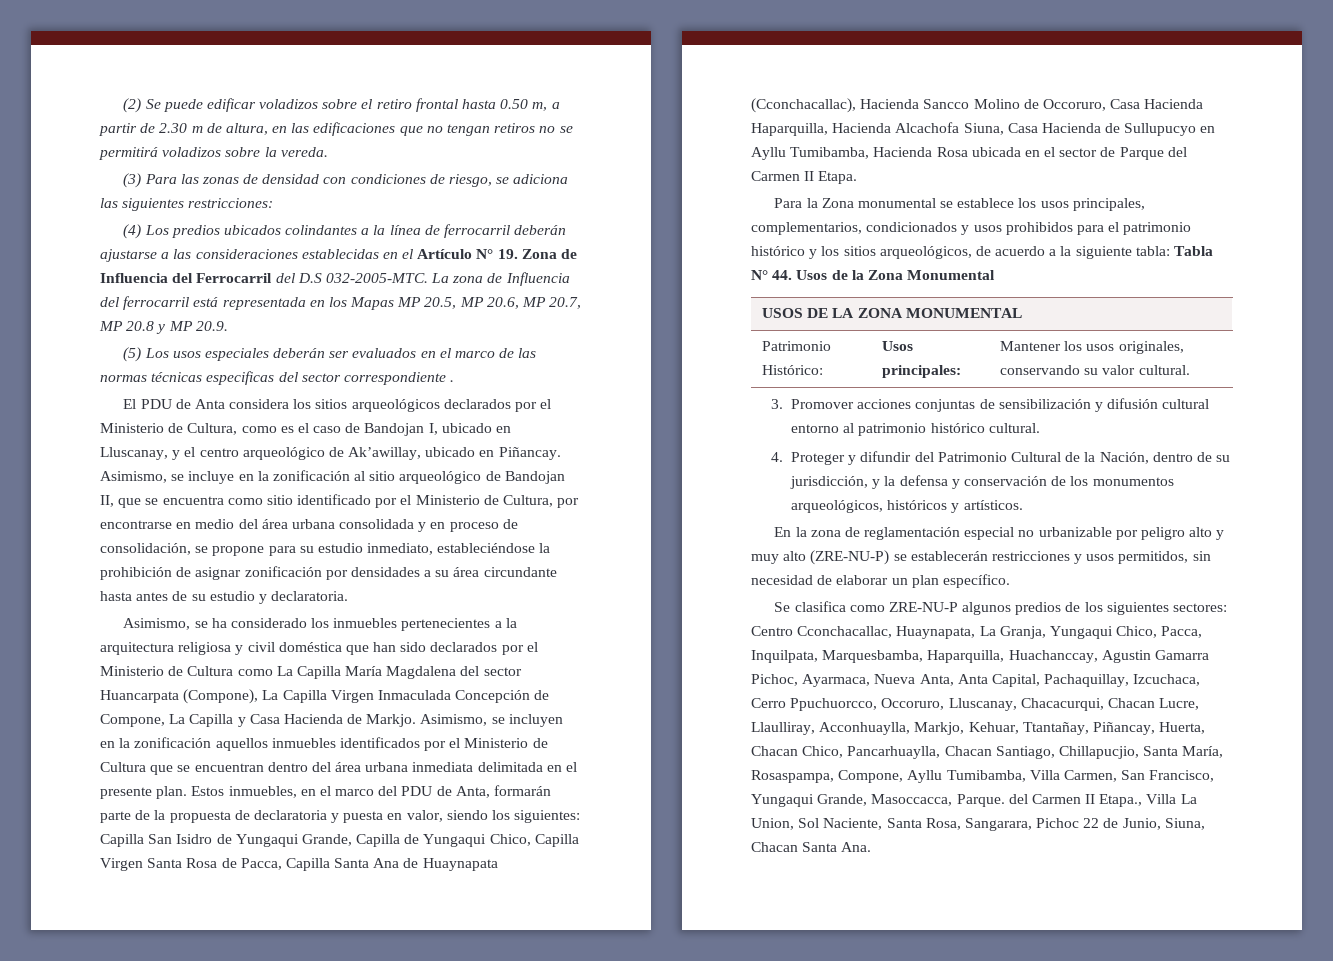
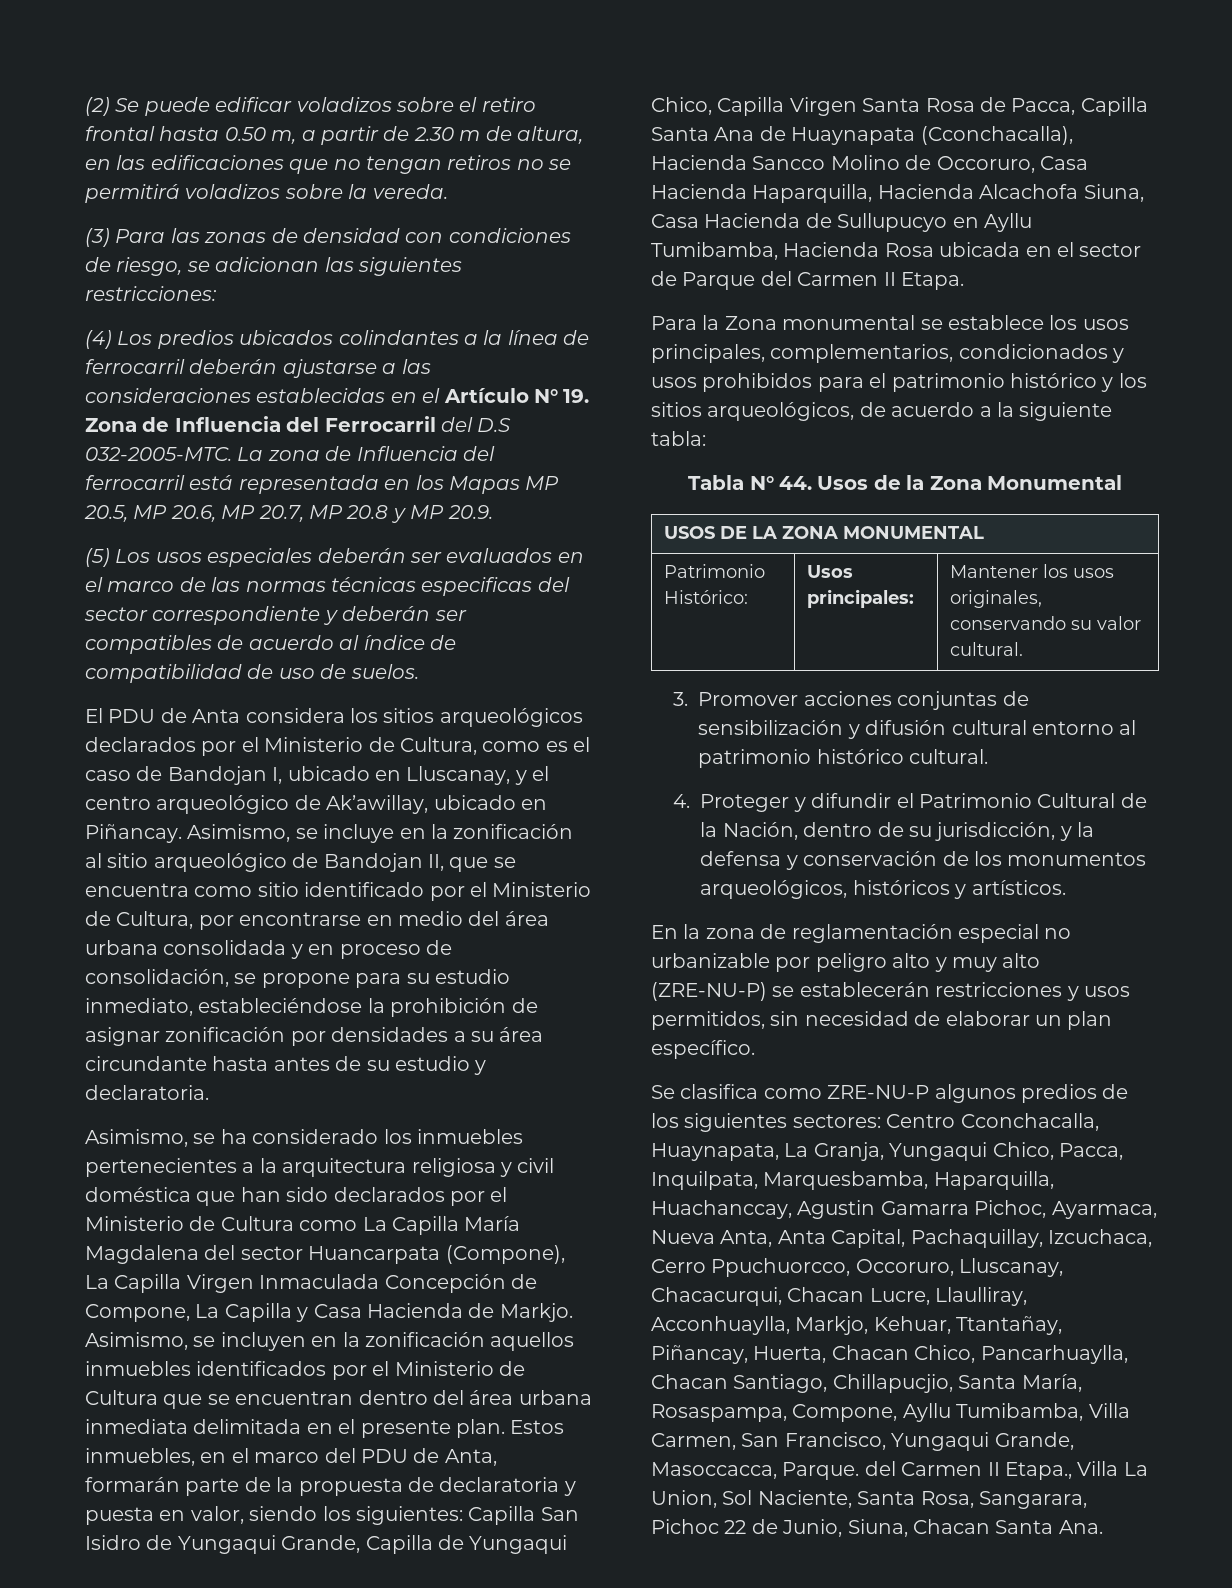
- (3) Para las zonas de densidad con condiciones de riesgo, se adiciona las siguientes restricciones:
+ (3) Para las zonas de densidad con condiciones de riesgo, se adicionan las siguientes restricciones:
- (5) Los usos especiales deberán ser evaluados en el marco de las normas técnicas especificas del sector correspondiente .
+ (5) Los usos especiales deberán ser evaluados en el marco de las normas técnicas especificas del sector correspondiente y deberán ser compatibles de acuerdo al índice de compatibilidad de uso de suelos.
- Capilla San Isidro de Yungaqui Grande, Capilla de Yungaqui Chico, Capilla Virgen Santa Rosa de Pacca, Capilla Santa Ana de Huaynapata (Cconchacallac), Hacienda Sancco Molino de Occoruro, Casa Hacienda Haparquilla, Hacienda Alcachofa Siuna, Casa Hacienda de Sullupucyo en Ayllu Tumibamba, Hacienda Rosa ubicada en el sector de Parque del Carmen II Etapa.
+ Capilla San Isidro de Yungaqui Grande, Capilla de Yungaqui Chico, Capilla Virgen Santa Rosa de Pacca, Capilla Santa Ana de Huaynapata (Cconchacalla), Hacienda Sancco Molino de Occoruro, Casa Hacienda Haparquilla, Hacienda Alcachofa Siuna, Casa Hacienda de Sullupucyo en Ayllu Tumibamba, Hacienda Rosa ubicada en el sector de Parque del Carmen II Etapa.
- Para la Zona monumental se establece los usos principales, complementarios, condicionados y usos prohibidos para el patrimonio histórico y los sitios arqueológicos, de acuerdo a la siguiente tabla: Tabla N° 44. Usos de la Zona Monumental
+ Para la Zona monumental se establece los usos principales, complementarios, condicionados y usos prohibidos para el patrimonio histórico y los sitios arqueológicos, de acuerdo a la siguiente tabla:
+ Tabla N° 44. Usos de la Zona Monumental
- 4. Proteger y difundir del Patrimonio Cultural de la Nación, dentro de su jurisdicción, y la defensa y conservación de los monumentos arqueológicos, históricos y artísticos.
+ 4. Proteger y difundir el Patrimonio Cultural de la Nación, dentro de su jurisdicción, y la defensa y conservación de los monumentos arqueológicos, históricos y artísticos.
- Centro Cconchacallac, Huaynapata, La Granja, Yungaqui Chico, Pacca, Inquilpata, Marquesbamba, Haparquilla, Huachanccay, Agustin Gamarra Pichoc, Ayarmaca, Nueva Anta, Anta Capital, Pachaquillay, Izcuchaca, Cerro Ppuchuorcco, Occoruro, Lluscanay, Chacacurqui, Chacan Lucre, Llaulliray, Acconhuaylla, Markjo, Kehuar, Ttantañay, Piñancay, Huerta, Chacan Chico, Pancarhuaylla, Chacan Santiago, Chillapucjio, Santa María, Rosaspampa, Compone, Ayllu Tumibamba, Villa Carmen, San Francisco, Yungaqui Grande, Masoccacca, Parque. del Carmen II Etapa., Villa La Union, Sol Naciente, Santa Rosa, Sangarara, Pichoc 22 de Junio, Siuna, Chacan Santa Ana.
+ Centro Cconchacalla, Huaynapata, La Granja, Yungaqui Chico, Pacca, Inquilpata, Marquesbamba, Haparquilla, Huachanccay, Agustin Gamarra Pichoc, Ayarmaca, Nueva Anta, Anta Capital, Pachaquillay, Izcuchaca, Cerro Ppuchuorcco, Occoruro, Lluscanay, Chacacurqui, Chacan Lucre, Llaulliray, Acconhuaylla, Markjo, Kehuar, Ttantañay, Piñancay, Huerta, Chacan Chico, Pancarhuaylla, Chacan Santiago, Chillapucjio, Santa María, Rosaspampa, Compone, Ayllu Tumibamba, Villa Carmen, San Francisco, Yungaqui Grande, Masoccacca, Parque. del Carmen II Etapa., Villa La Union, Sol Naciente, Santa Rosa, Sangarara, Pichoc 22 de Junio, Siuna, Chacan Santa Ana.

